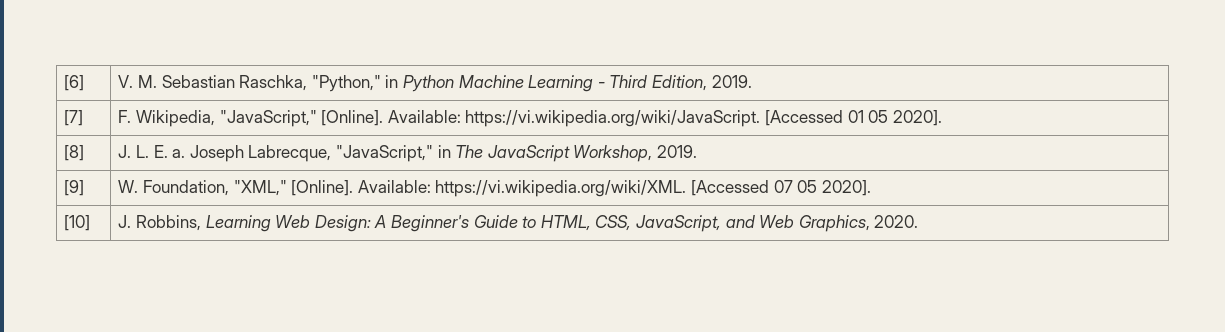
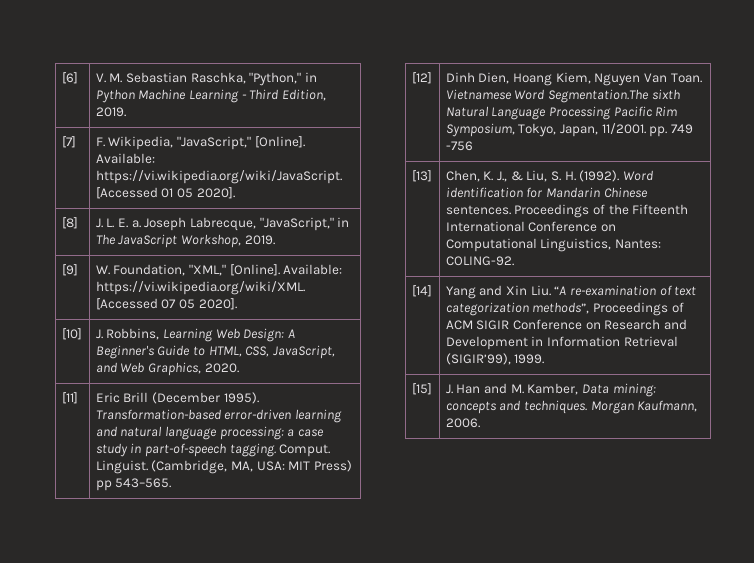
+ [11] | Eric Brill (December 1995). Transformation-based error-driven learning and natural language processing: a case study in part-of-speech tagging. Comput. Linguist. (Cambridge, MA, USA: MIT Press) pp 543–565.
+ [12] | Dinh Dien, Hoang Kiem, Nguyen Van Toan. Vietnamese Word Segmentation.The sixth Natural Language Processing Pacific Rim Symposium, Tokyo, Japan, 11/2001. pp. 749 -756
+ [13] | Chen, K. J., & Liu, S. H. (1992). Word identification for Mandarin Chinese sentences. Proceedings of the Fifteenth International Conference on Computational Linguistics, Nantes: COLING-92.
+ [14] | Yang and Xin Liu. “A re-examination of text categorization methods”, Proceedings of ACM SIGIR Conference on Research and Development in Information Retrieval (SIGIR’99), 1999.
+ [15] | J. Han and M. Kamber, Data mining: concepts and techniques. Morgan Kaufmann, 2006.

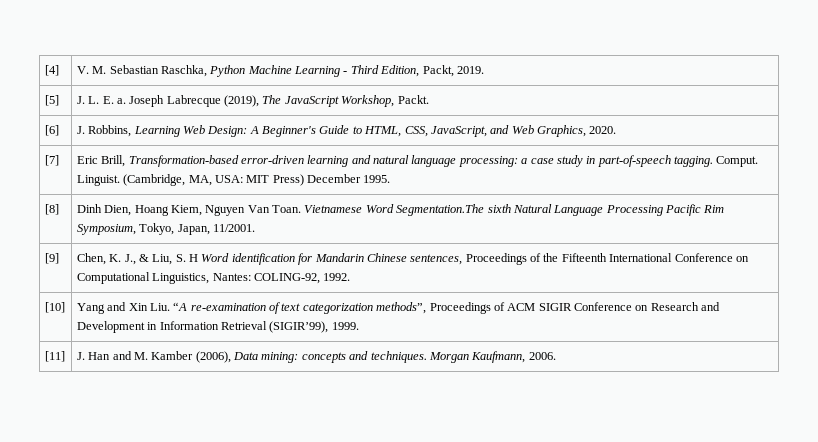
- [6] | V. M. Sebastian Raschka, "Python," in Python Machine Learning - Third Edition, 2019.
- [7] | F. Wikipedia, "JavaScript," [Online]. Available: https://vi.wikipedia.org/wiki/JavaScript. [Accessed 01 05 2020].
- [8] | J. L. E. a. Joseph Labrecque, "JavaScript," in The JavaScript Workshop, 2019.
- [9] | W. Foundation, "XML," [Online]. Available: https://vi.wikipedia.org/wiki/XML. [Accessed 07 05 2020].
- [10] | J. Robbins, Learning Web Design: A Beginner's Guide to HTML, CSS, JavaScript, and Web Graphics, 2020.
+ [4] | V. M. Sebastian Raschka, Python Machine Learning - Third Edition, Packt, 2019.
+ [5] | J. L. E. a. Joseph Labrecque (2019), The JavaScript Workshop, Packt.
+ [6] | J. Robbins, Learning Web Design: A Beginner's Guide to HTML, CSS, JavaScript, and Web Graphics, 2020.
- [11] | Eric Brill (December 1995). Transformation-based error-driven learning and natural language processing: a case study in part-of-speech tagging. Comput. Linguist. (Cambridge, MA, USA: MIT Press) pp 543–565.
- [12] | Dinh Dien, Hoang Kiem, Nguyen Van Toan. Vietnamese Word Segmentation.The sixth Natural Language Processing Pacific Rim Symposium, Tokyo, Japan, 11/2001. pp. 749 -756
- [13] | Chen, K. J., & Liu, S. H. (1992). Word identification for Mandarin Chinese sentences. Proceedings of the Fifteenth International Conference on Computational Linguistics, Nantes: COLING-92.
- [14] | Yang and Xin Liu. “A re-examination of text categorization methods”, Proceedings of ACM SIGIR Conference on Research and Development in Information Retrieval (SIGIR’99), 1999.
+ [7] | Eric Brill, Transformation-based error-driven learning and natural language processing: a case study in part-of-speech tagging. Comput. Linguist. (Cambridge, MA, USA: MIT Press) December 1995.
+ [8] | Dinh Dien, Hoang Kiem, Nguyen Van Toan. Vietnamese Word Segmentation.The sixth Natural Language Processing Pacific Rim Symposium, Tokyo, Japan, 11/2001.
+ [9] | Chen, K. J., & Liu, S. H Word identification for Mandarin Chinese sentences, Proceedings of the Fifteenth International Conference on Computational Linguistics, Nantes: COLING-92, 1992.
+ [10] | Yang and Xin Liu. “A re-examination of text categorization methods”, Proceedings of ACM SIGIR Conference on Research and Development in Information Retrieval (SIGIR’99), 1999.
- [15] | J. Han and M. Kamber, Data mining: concepts and techniques. Morgan Kaufmann, 2006.
+ [11] | J. Han and M. Kamber (2006), Data mining: concepts and techniques. Morgan Kaufmann, 2006.

